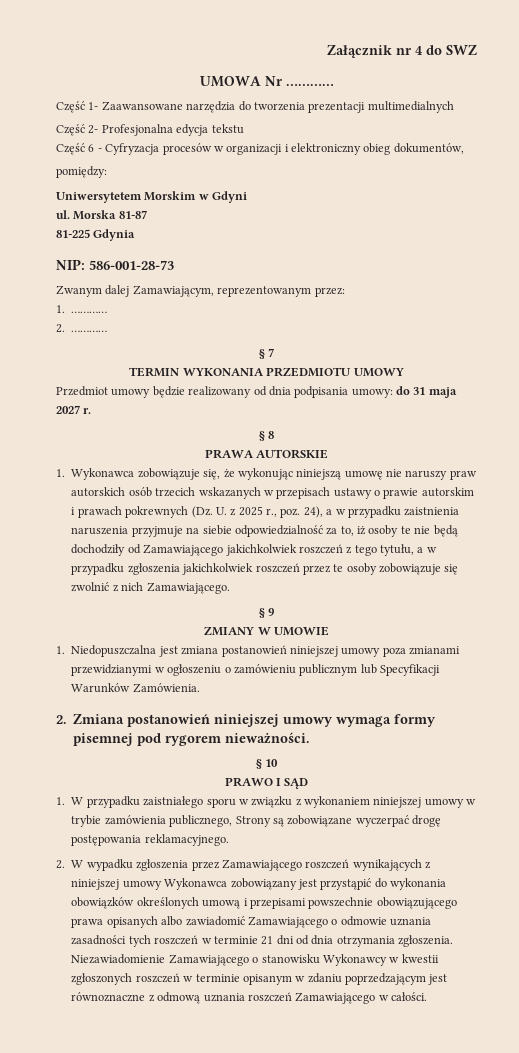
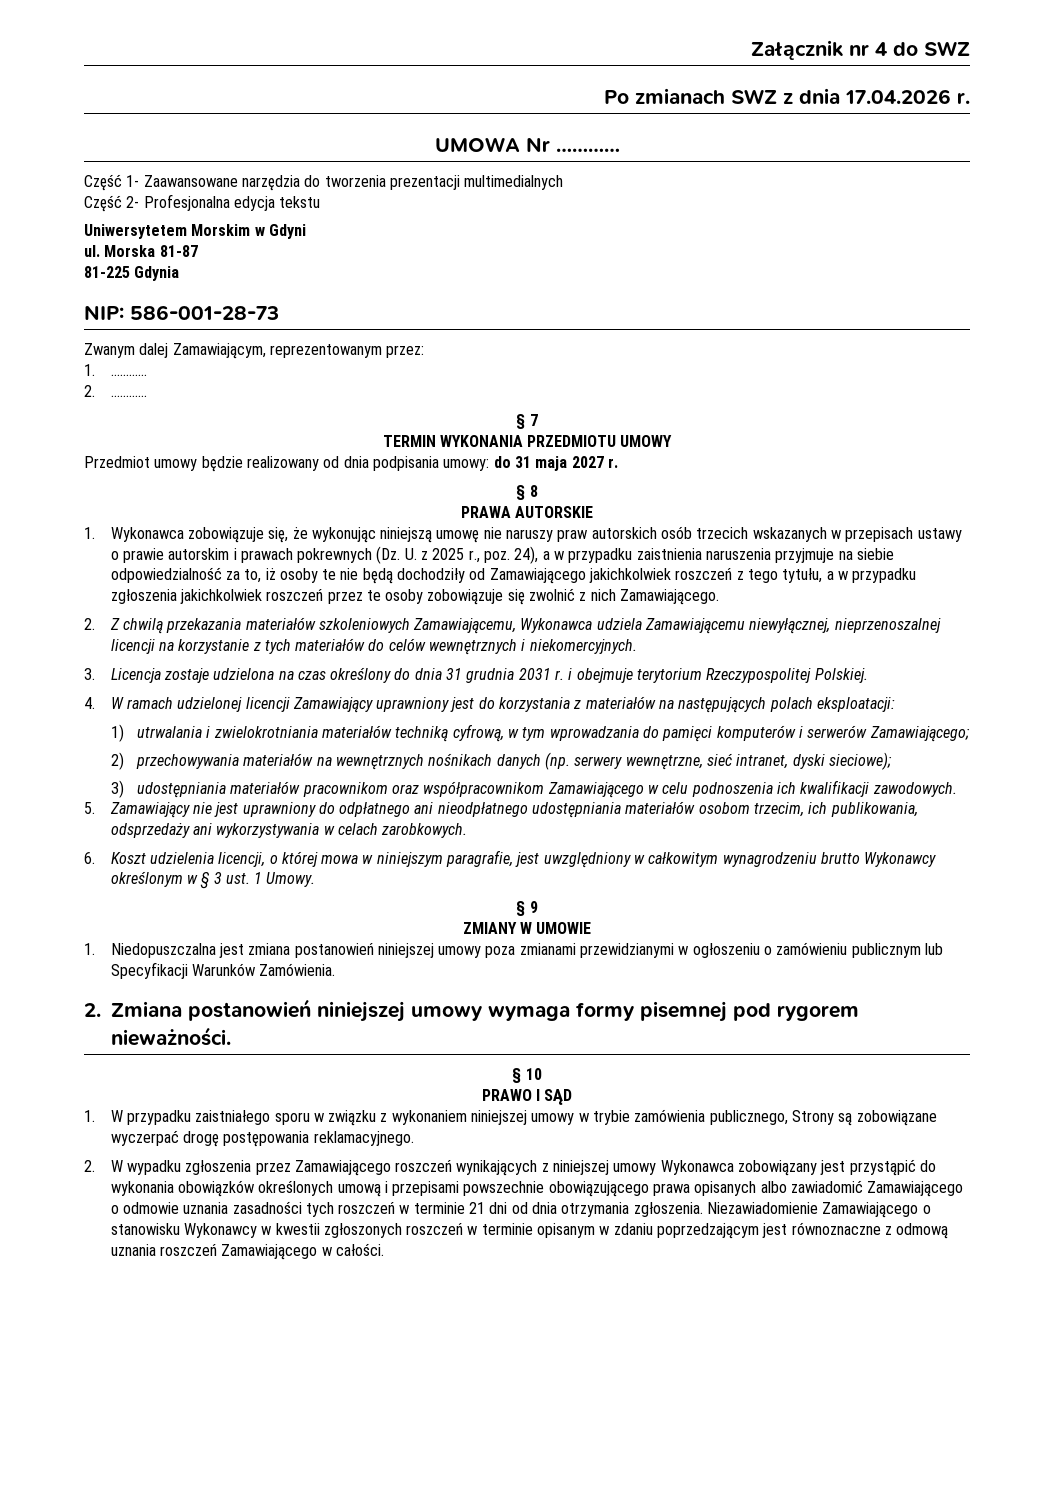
+ Po zmianach SWZ z dnia 17.04.2026 r.
- Część 6 - Cyfryzacja procesów w organizacji i elektroniczny obieg dokumentów,
- pomiędzy:
+ 2. Z chwilą przekazania materiałów szkoleniowych Zamawiającemu, Wykonawca udziela Zamawiającemu niewyłącznej, nieprzenoszalnej licencji na korzystanie z tych materiałów do celów wewnętrznych i niekomercyjnych.
+ 3. Licencja zostaje udzielona na czas określony do dnia 31 grudnia 2031 r. i obejmuje terytorium Rzeczypospolitej Polskiej.
+ 4. W ramach udzielonej licencji Zamawiający uprawniony jest do korzystania z materiałów na następujących polach eksploatacji:
+ 1) utrwalania i zwielokrotniania materiałów techniką cyfrową, w tym wprowadzania do pamięci komputerów i serwerów Zamawiającego;
+ 2) przechowywania materiałów na wewnętrznych nośnikach danych (np. serwery wewnętrzne, sieć intranet, dyski sieciowe);
+ 3) udostępniania materiałów pracownikom oraz współpracownikom Zamawiającego w celu podnoszenia ich kwalifikacji zawodowych.
+ 5. Zamawiający nie jest uprawniony do odpłatnego ani nieodpłatnego udostępniania materiałów osobom trzecim, ich publikowania, odsprzedaży ani wykorzystywania w celach zarobkowych.
+ 6. Koszt udzielenia licencji, o której mowa w niniejszym paragrafie, jest uwzględniony w całkowitym wynagrodzeniu brutto Wykonawcy określonym w § 3 ust. 1 Umowy.

